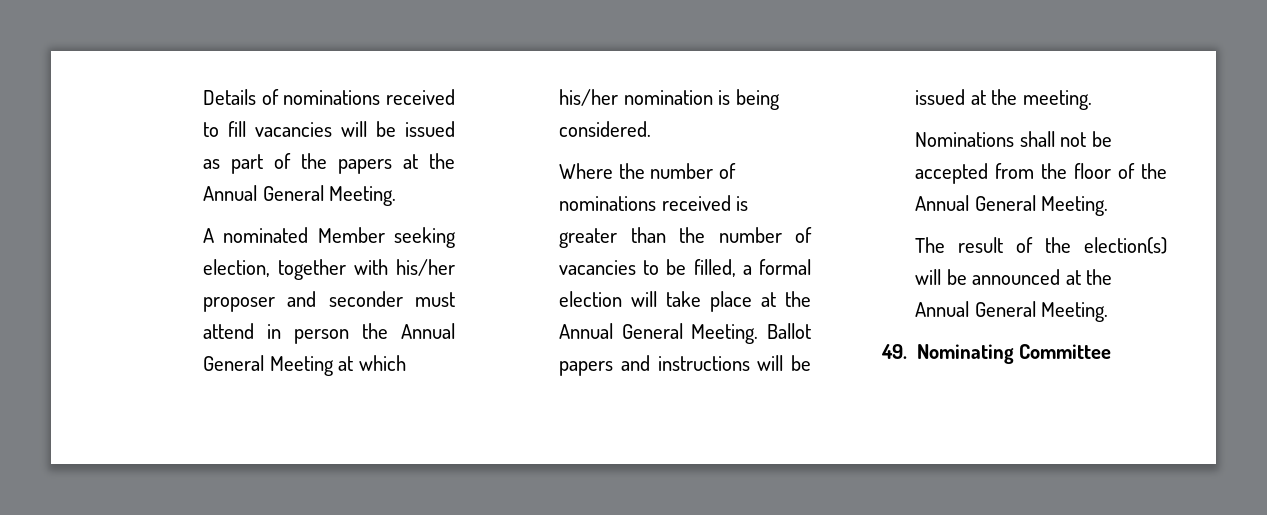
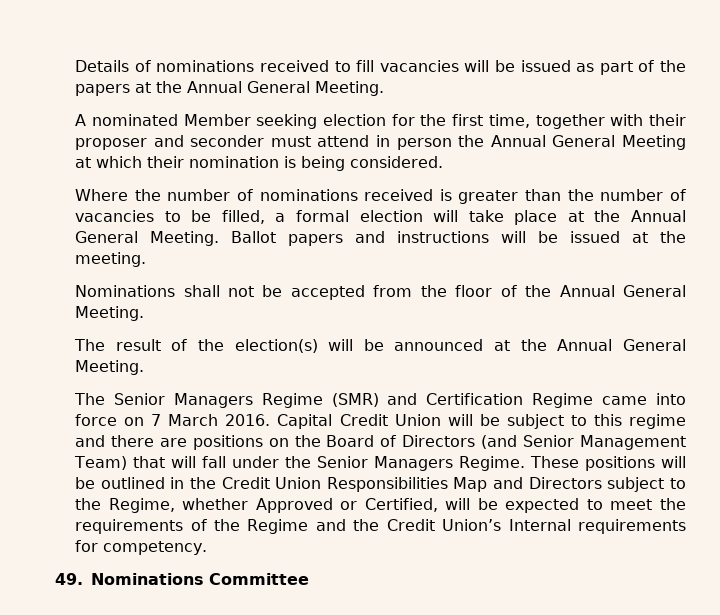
- A nominated Member seeking election, together with his/her proposer and seconder must attend in person the Annual General Meeting at which his/her nomination is being considered.
+ A nominated Member seeking election for the first time, together with their proposer and seconder must attend in person the Annual General Meeting at which their nomination is being considered.
+ The Senior Managers Regime (SMR) and Certification Regime came into force on 7 March 2016. Capital Credit Union will be subject to this regime and there are positions on the Board of Directors (and Senior Management Team) that will fall under the Senior Managers Regime. These positions will be outlined in the Credit Union Responsibilities Map and Directors subject to the Regime, whether Approved or Certified, will be expected to meet the requirements of the Regime and the Credit Union’s Internal requirements for competency.
- 49. Nominating Committee
+ 49. Nominations Committee

